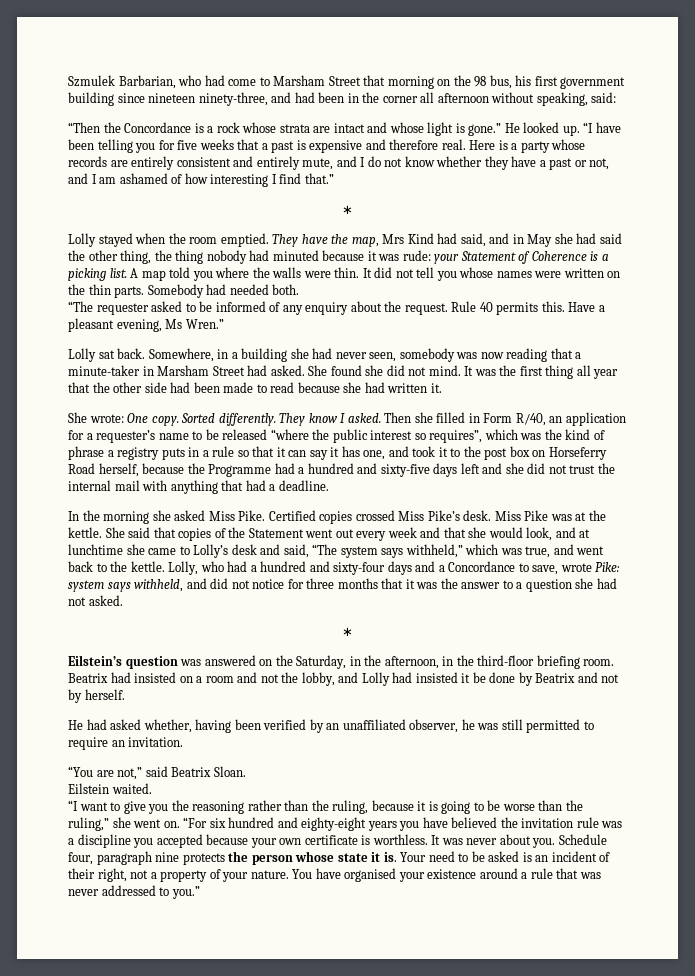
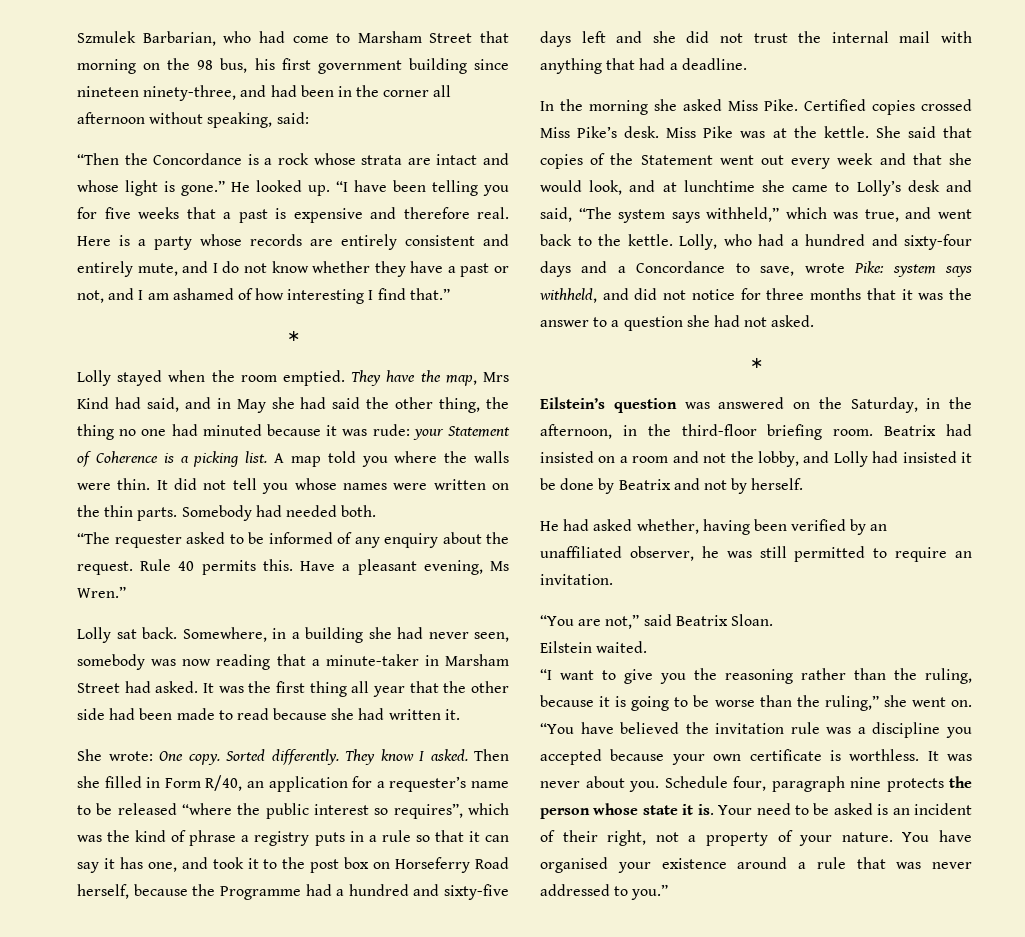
- They have the map, Mrs Kind had said, and in May she had said the other thing, the thing nobody had minuted because it was rude: your Statement of Coherence is a picking list.
+ They have the map, Mrs Kind had said, and in May she had said the other thing, the thing no one had minuted because it was rude: your Statement of Coherence is a picking list.
- She found she did not mind.
- “For six hundred and eighty-eight years you have believed the invitation rule was a discipline you accepted because your own certificate is worthless.
+ “You have believed the invitation rule was a discipline you accepted because your own certificate is worthless.

